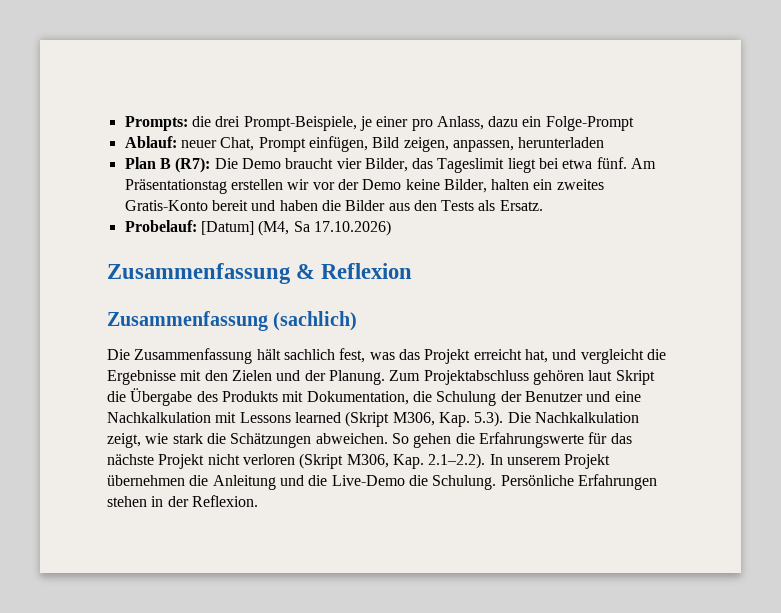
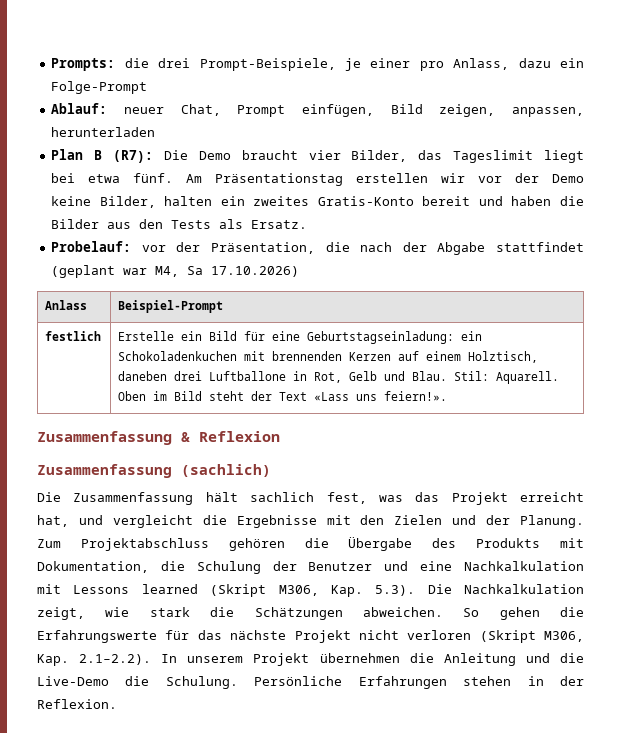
- Probelauf: [Datum] (M4, Sa 17.10.2026)
+ Probelauf: vor der Präsentation, die nach der Abgabe stattfindet (geplant war M4, Sa 17.10.2026)
+ Anlass | Beispiel-Prompt
+ festlich | Erstelle ein Bild für eine Geburtstagseinladung: ein Schokoladenkuchen mit brennenden Kerzen auf einem Holztisch, daneben drei Luftballone in Rot, Gelb und Blau. Stil: Aquarell. Oben im Bild steht der Text «Lass uns feiern!».
- Zum Projektabschluss gehören laut Skript die Übergabe des Produkts mit Dokumentation, die Schulung der Benutzer und eine Nachkalkulation mit Lessons learned (Skript M306, Kap. 5.3). Die Nachkalkulation zeigt, wie stark die Schätzungen abweichen.
+ Zum Projektabschluss gehören die Übergabe des Produkts mit Dokumentation, die Schulung der Benutzer und eine Nachkalkulation mit Lessons learned (Skript M306, Kap. 5.3). Die Nachkalkulation zeigt, wie stark die Schätzungen abweichen.

